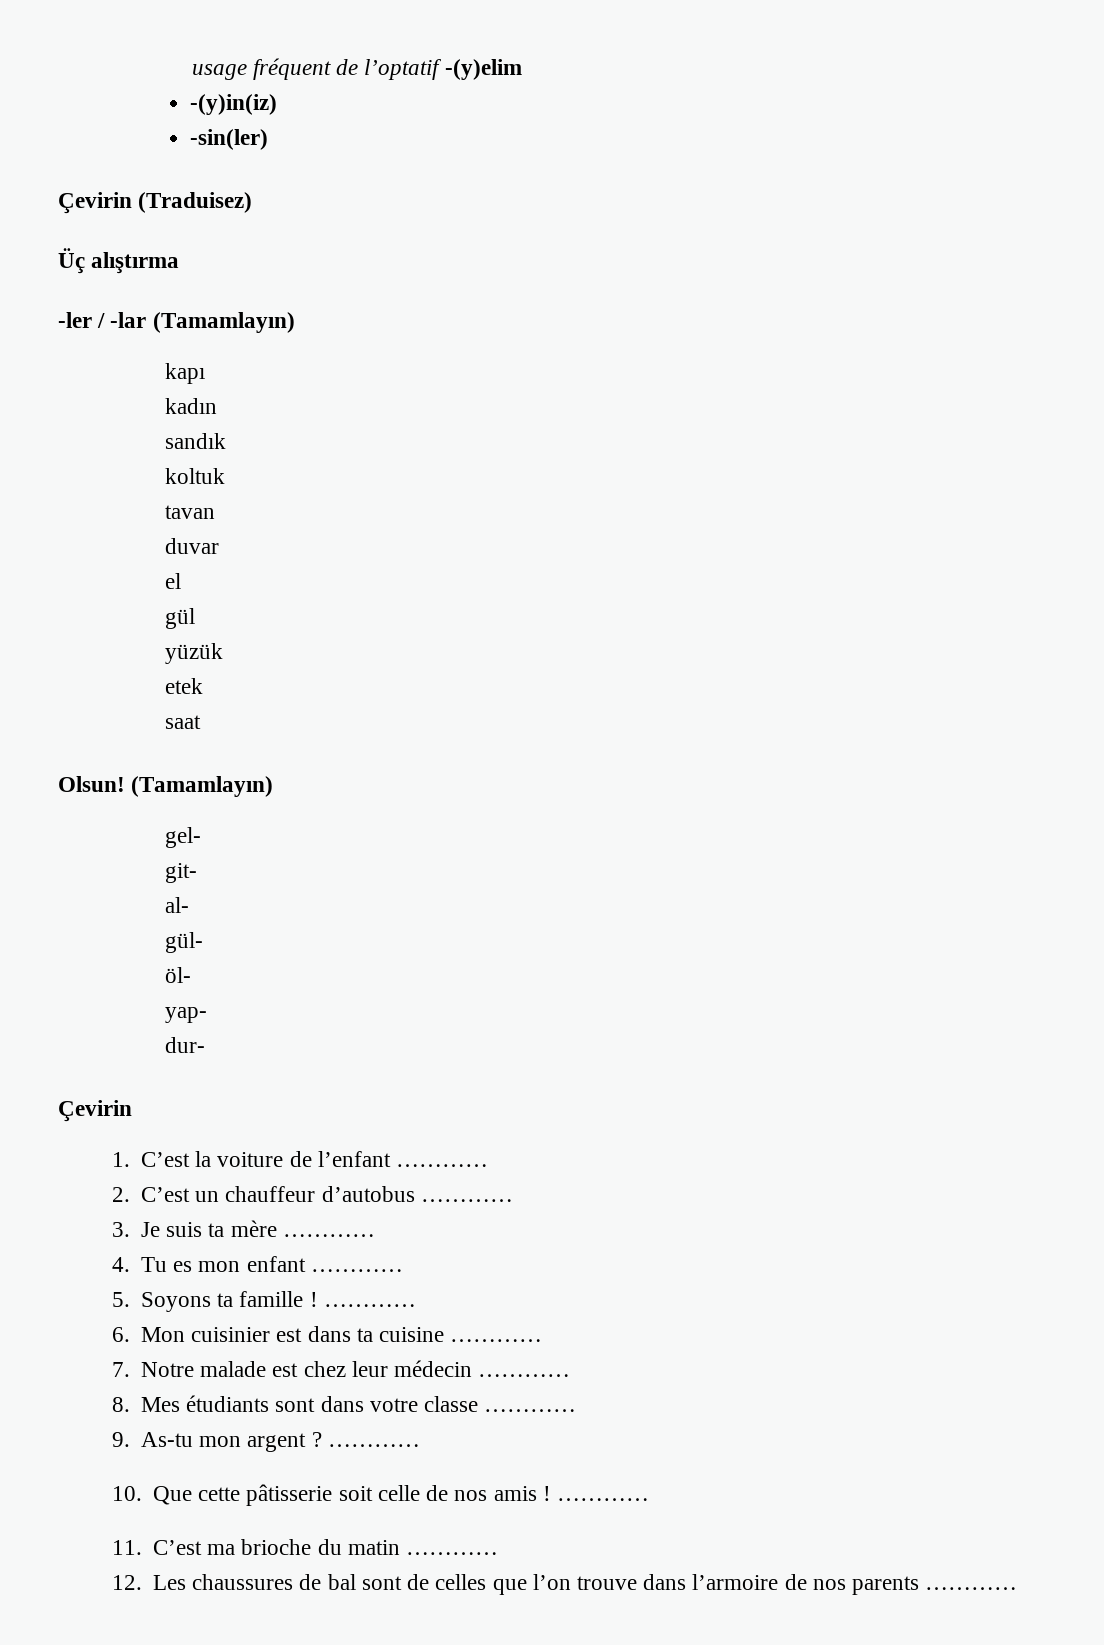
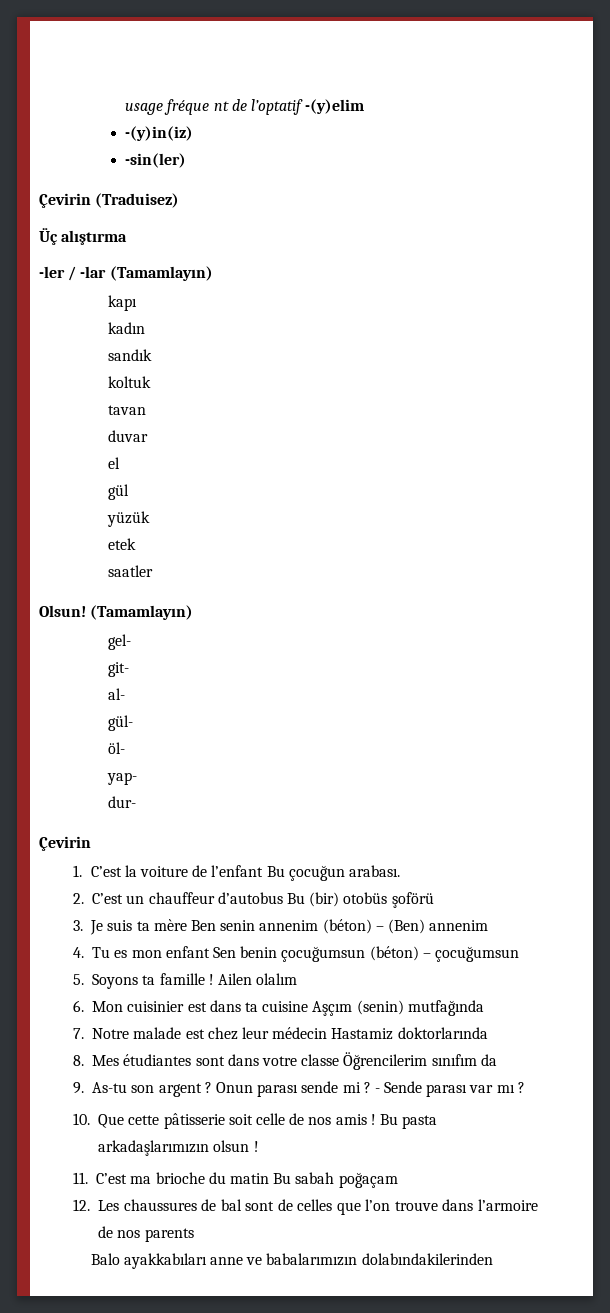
- usage fréquent de l’optatif -(y)elim
+ usage fréque nt de l’optatif -(y)elim
- saat
+ saatler
- 1. C’est la voiture de l’enfant …………
+ 1. C’est la voiture de l’enfant Bu çocuğun arabası.
- 2. C’est un chauffeur d’autobus …………
+ 2. C’est un chauffeur d’autobus Bu (bir) otobüs şoförü
- 3. Je suis ta mère …………
+ 3. Je suis ta mère Ben senin annenim (béton) – (Ben) annenim
- 4. Tu es mon enfant …………
+ 4. Tu es mon enfant Sen benin çocuğumsun (béton) – çocuğumsun
- 5. Soyons ta famille ! …………
+ 5. Soyons ta famille ! Ailen olalım
- 6. Mon cuisinier est dans ta cuisine …………
+ 6. Mon cuisinier est dans ta cuisine Aşçım (senin) mutfağında
- 7. Notre malade est chez leur médecin …………
+ 7. Notre malade est chez leur médecin Hastamiz doktorlarında
- 8. Mes étudiants sont dans votre classe …………
+ 8. Mes étudiantes sont dans votre classe Öğrencilerim sınıfım da
- 9. As-tu mon argent ? …………
+ 9. As-tu son argent ? Onun parası sende mi ? - Sende parası var mı ?
- 10. Que cette pâtisserie soit celle de nos amis ! …………
+ 10. Que cette pâtisserie soit celle de nos amis ! Bu pasta arkadaşlarımızın olsun !
- 11. C’est ma brioche du matin …………
+ 11. C’est ma brioche du matin Bu sabah poğaçam
- 12. Les chaussures de bal sont de celles que l’on trouve dans l’armoire de nos parents …………
+ 12. Les chaussures de bal sont de celles que l’on trouve dans l’armoire de nos parents
+ Balo ayakkabıları anne ve babalarımızın dolabındakilerinden

